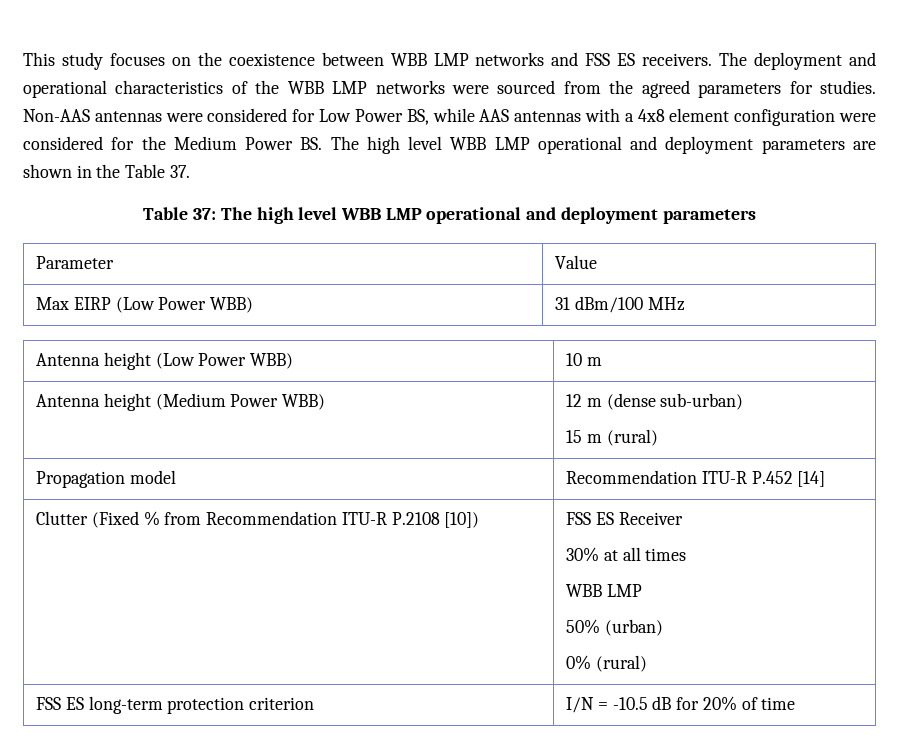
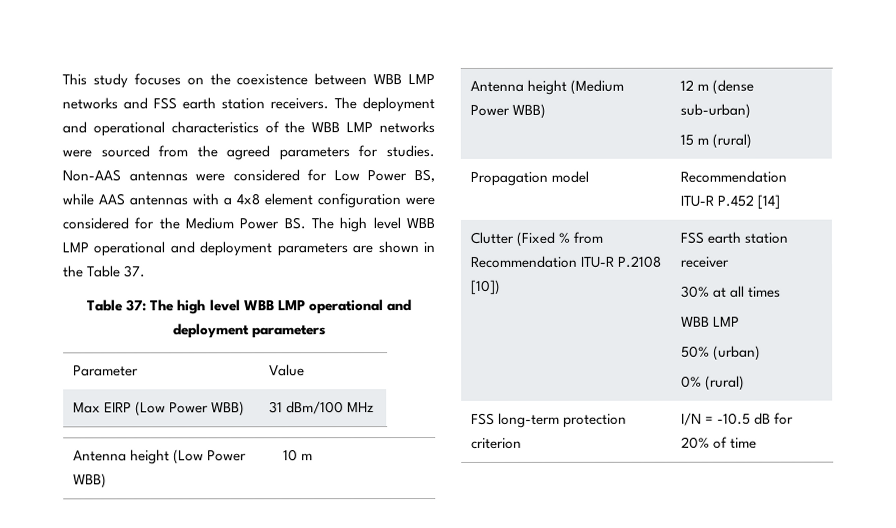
- This study focuses on the coexistence between WBB LMP networks and FSS ES receivers.
+ This study focuses on the coexistence between WBB LMP networks and FSS earth station receivers.
- Clutter (Fixed % from Recommendation ITU-R P.2108 [10]) | FSS ES Receiver
+ Clutter (Fixed % from Recommendation ITU-R P.2108 [10]) | FSS earth station receiver
- FSS ES long-term protection criterion | I/N = -10.5 dB for 20% of time
+ FSS long-term protection criterion | I/N = -10.5 dB for 20% of time

